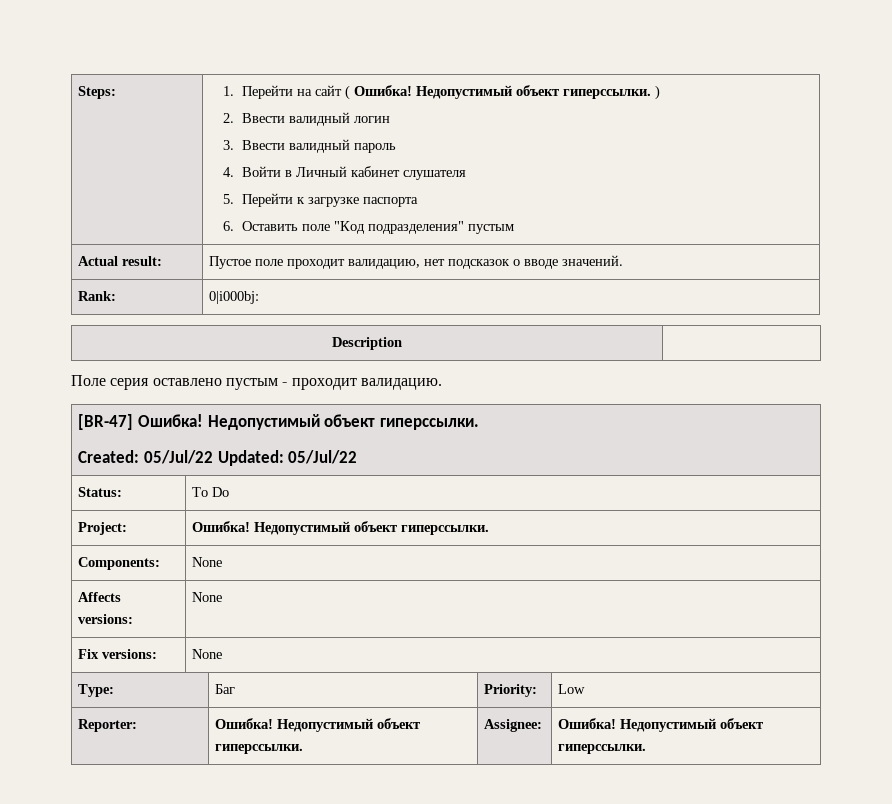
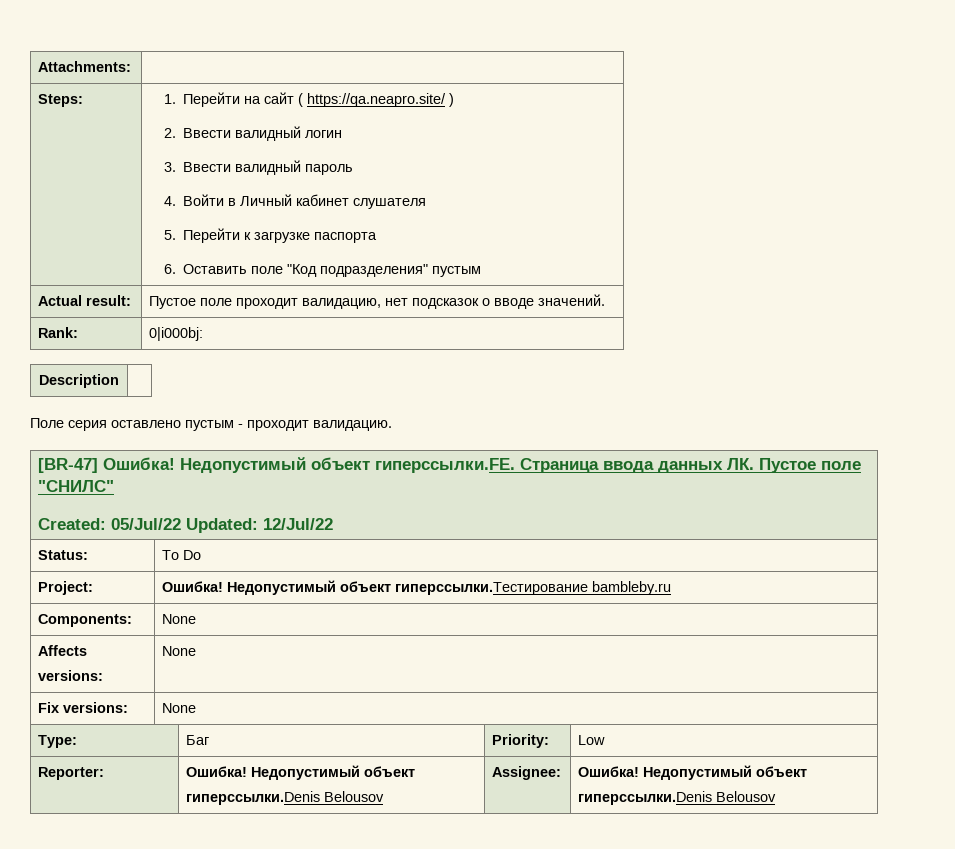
+ Attachments: |
- Steps: | 1. Перейти на сайт ( Ошибка! Недопустимый объект гиперссылки. )
+ Steps: | 1. Перейти на сайт ( https://qa.neapro.site/ )
- [BR-47] Ошибка! Недопустимый объект гиперссылки.
- Created: 05/Jul/22 Updated: 05/Jul/22
+ [BR-47] Ошибка! Недопустимый объект гиперссылки.FE. Страница ввода данных ЛК. Пустое поле "СНИЛС"
+ Created: 05/Jul/22 Updated: 12/Jul/22
- Project: | Ошибка! Недопустимый объект гиперссылки.
+ Project: | Ошибка! Недопустимый объект гиперссылки.Тестирование bambleby.ru
- Reporter: | Ошибка! Недопустимый объект гиперссылки. | Assignee: | Ошибка! Недопустимый объект гиперссылки.
+ Reporter: | Ошибка! Недопустимый объект гиперссылки.Denis Belousov | Assignee: | Ошибка! Недопустимый объект гиперссылки.Denis Belousov

